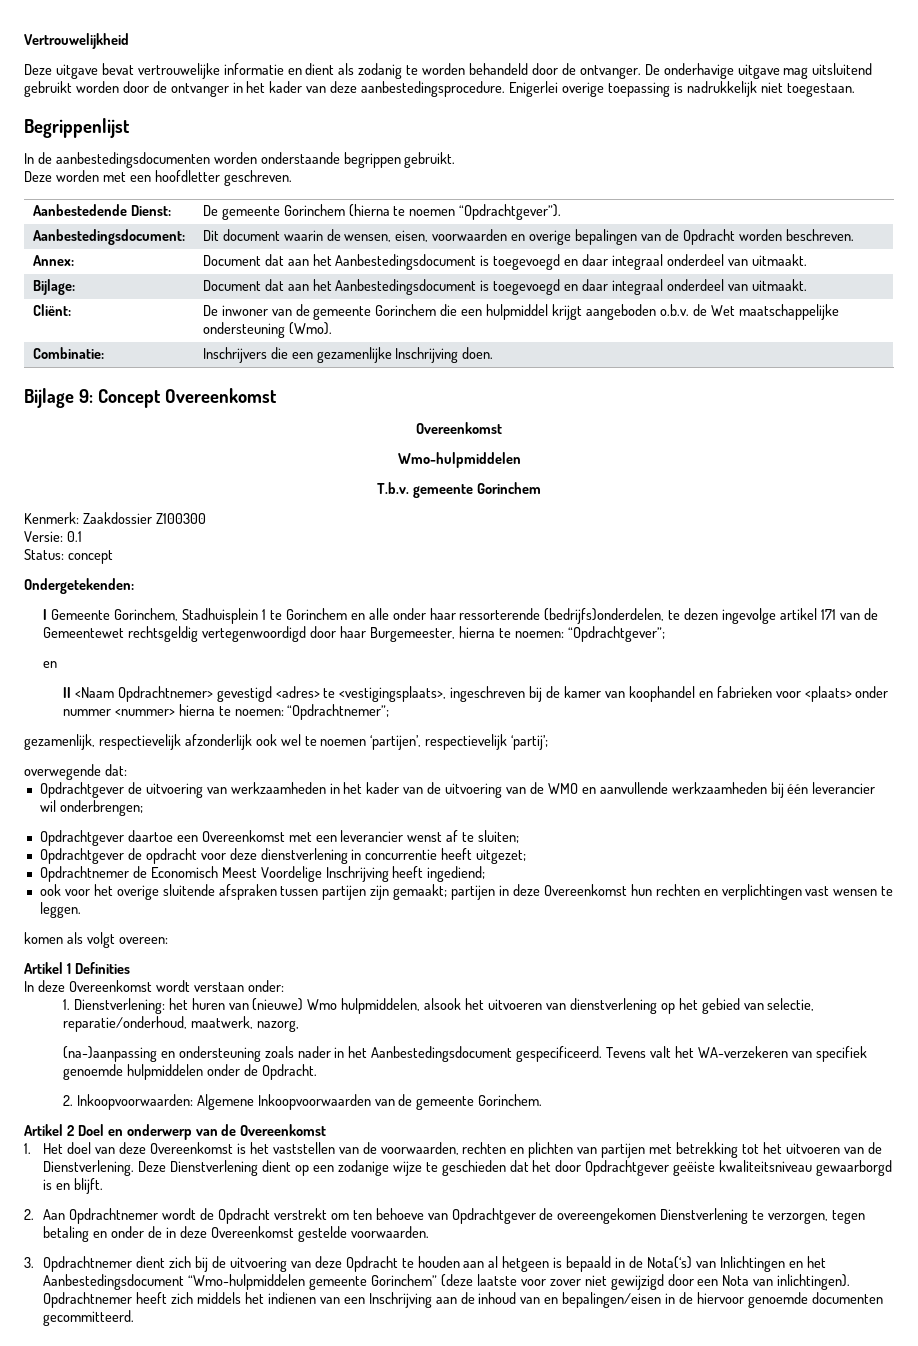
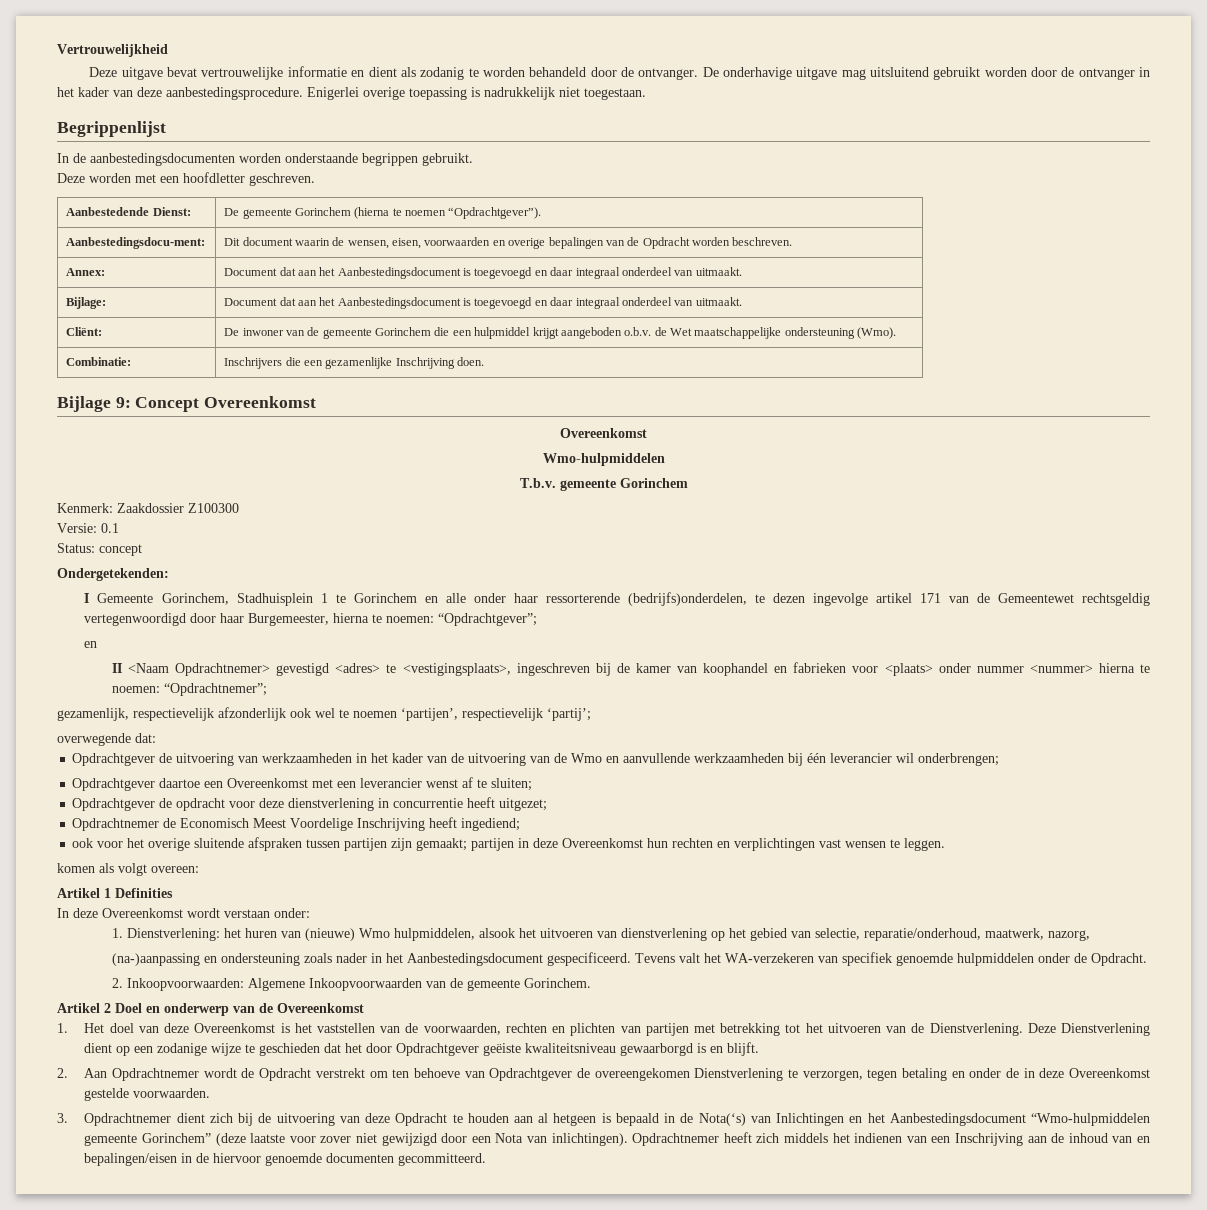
- Aanbestedingsdocument: | Dit document waarin de wensen, eisen, voorwaarden en overige bepalingen van de Opdracht worden beschreven.
+ Aanbestedingsdocu-ment: | Dit document waarin de wensen, eisen, voorwaarden en overige bepalingen van de Opdracht worden beschreven.
- Opdrachtgever de uitvoering van werkzaamheden in het kader van de uitvoering van de WMO en aanvullende werkzaamheden bij één leverancier wil onderbrengen;
+ Opdrachtgever de uitvoering van werkzaamheden in het kader van de uitvoering van de Wmo en aanvullende werkzaamheden bij één leverancier wil onderbrengen;

